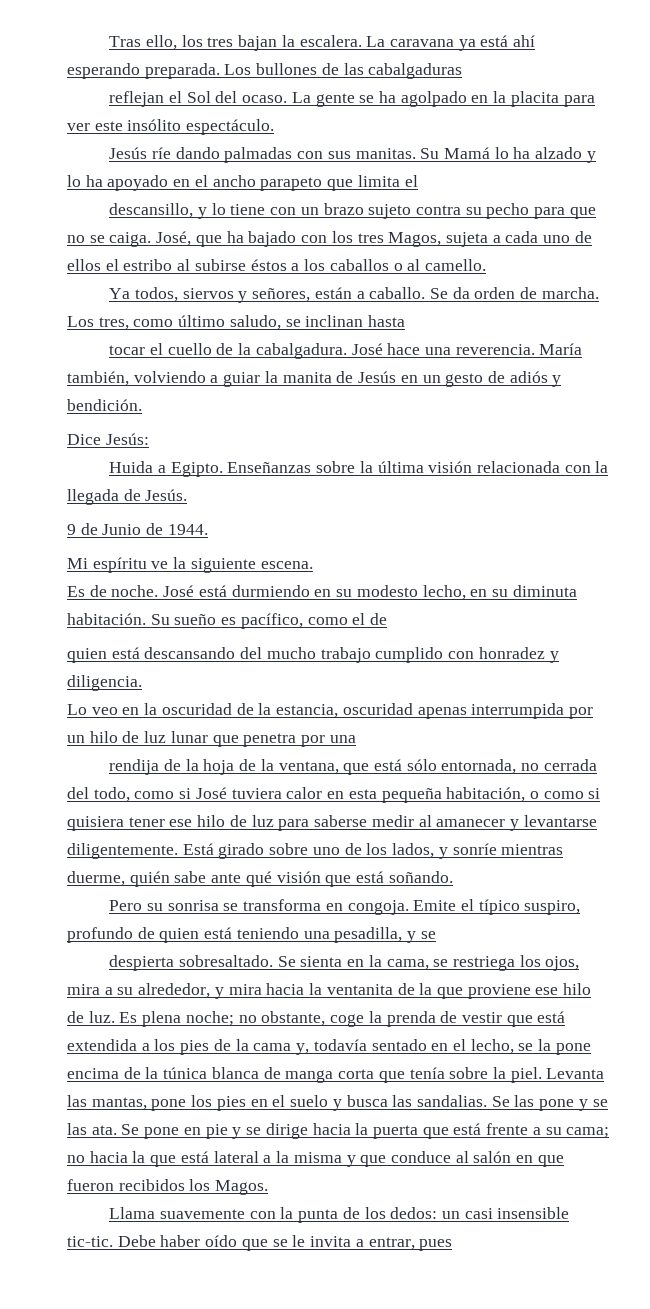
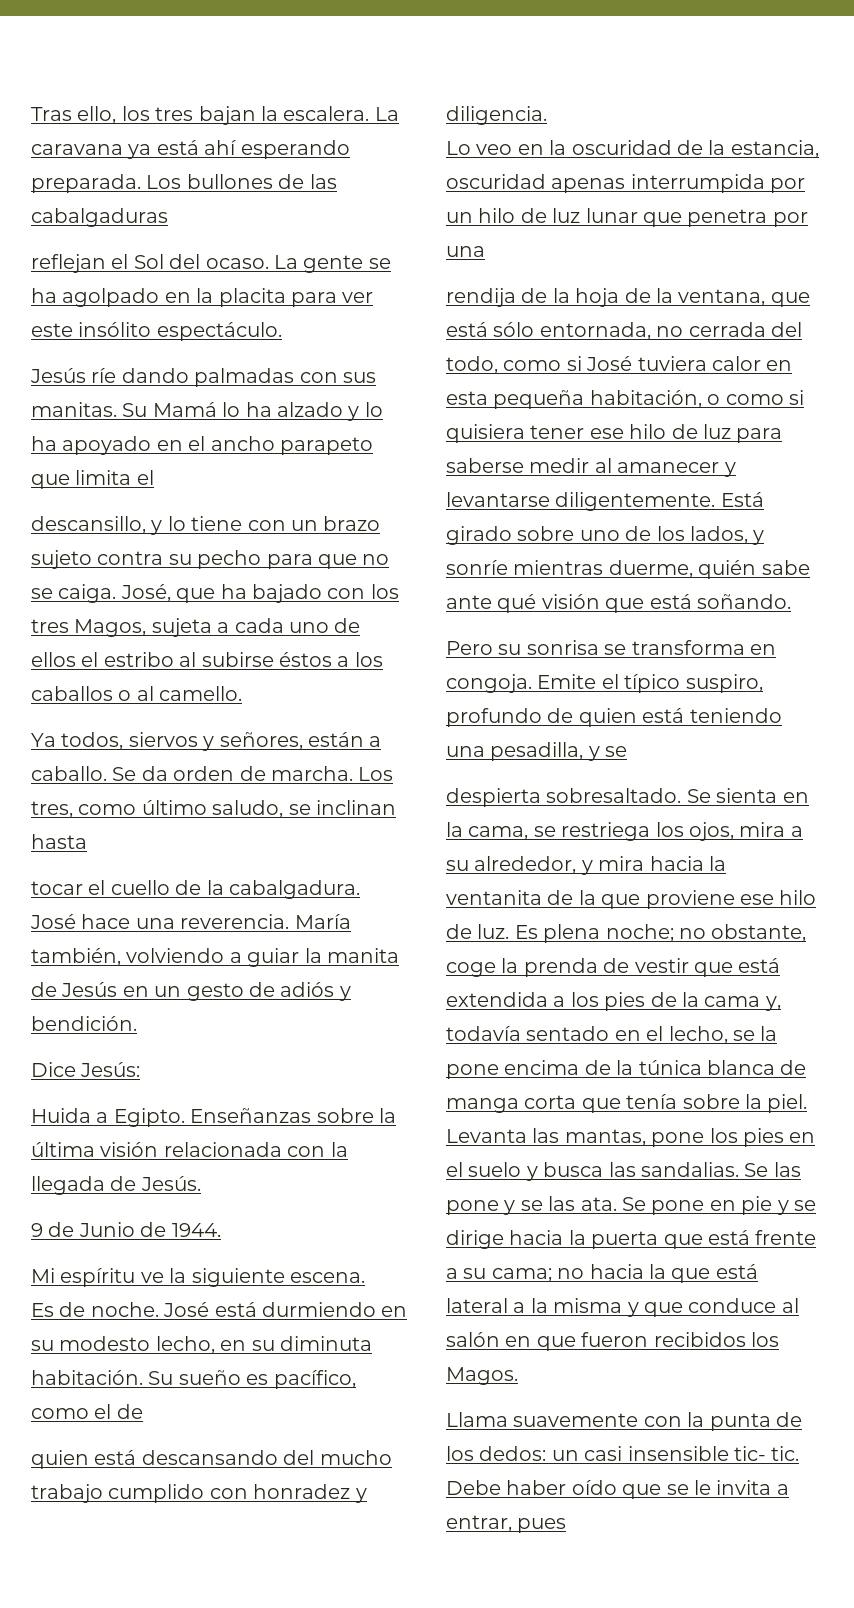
- Llama suavemente con la punta de los dedos: un casi insensible tic-tic.
+ Llama suavemente con la punta de los dedos: un casi insensible tic- tic.

